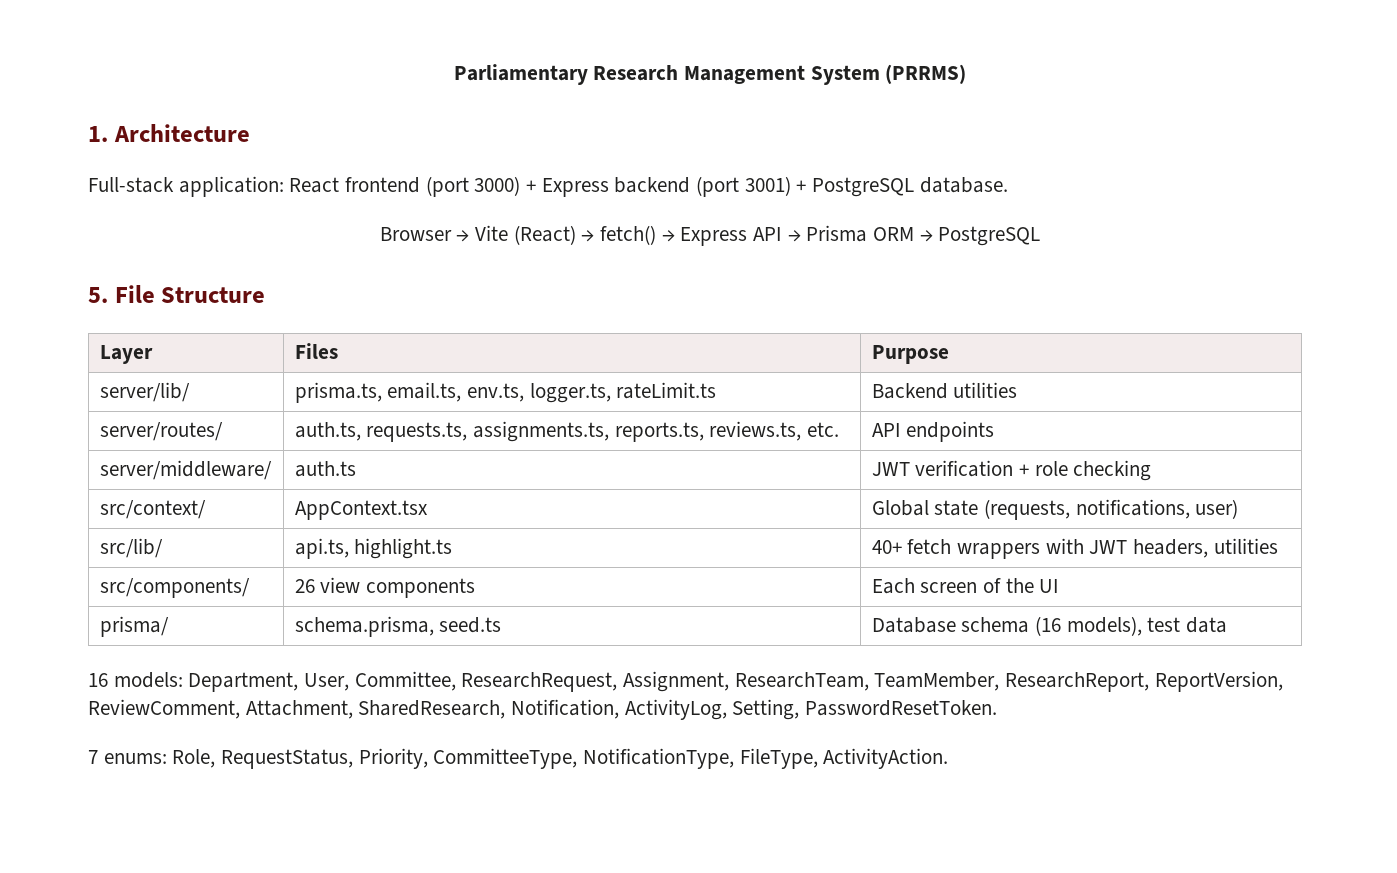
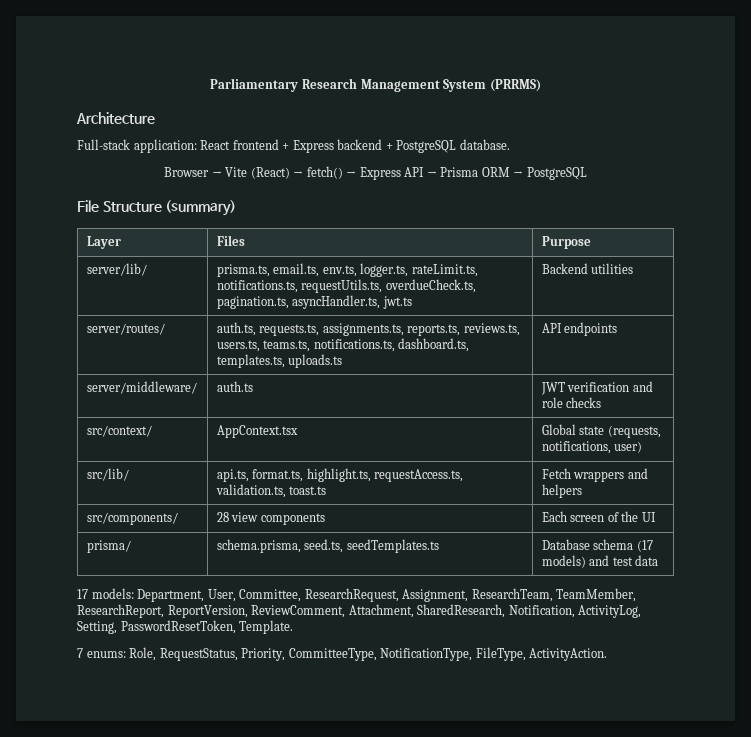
- 1. Architecture
+ Architecture
- Full-stack application: React frontend (port 3000) + Express backend (port 3001) + PostgreSQL database.
+ Full-stack application: React frontend + Express backend + PostgreSQL database.
- 5. File Structure
+ File Structure (summary)
- server/lib/ | prisma.ts, email.ts, env.ts, logger.ts, rateLimit.ts | Backend utilities
+ server/lib/ | prisma.ts, email.ts, env.ts, logger.ts, rateLimit.ts, notifications.ts, requestUtils.ts, overdueCheck.ts, pagination.ts, asyncHandler.ts, jwt.ts | Backend utilities
- server/routes/ | auth.ts, requests.ts, assignments.ts, reports.ts, reviews.ts, etc. | API endpoints
+ server/routes/ | auth.ts, requests.ts, assignments.ts, reports.ts, reviews.ts, users.ts, teams.ts, notifications.ts, dashboard.ts, templates.ts, uploads.ts | API endpoints
- server/middleware/ | auth.ts | JWT verification + role checking
+ server/middleware/ | auth.ts | JWT verification and role checks
- src/lib/ | api.ts, highlight.ts | 40+ fetch wrappers with JWT headers, utilities
+ src/lib/ | api.ts, format.ts, highlight.ts, requestAccess.ts, validation.ts, toast.ts | Fetch wrappers and helpers
- src/components/ | 26 view components | Each screen of the UI
+ src/components/ | 28 view components | Each screen of the UI
- prisma/ | schema.prisma, seed.ts | Database schema (16 models), test data
+ prisma/ | schema.prisma, seed.ts, seedTemplates.ts | Database schema (17 models) and test data
- 16 models: Department, User, Committee, ResearchRequest, Assignment, ResearchTeam, TeamMember, ResearchReport, ReportVersion, ReviewComment, Attachment, SharedResearch, Notification, ActivityLog, Setting, PasswordResetToken.
+ 17 models: Department, User, Committee, ResearchRequest, Assignment, ResearchTeam, TeamMember, ResearchReport, ReportVersion, ReviewComment, Attachment, SharedResearch, Notification, ActivityLog, Setting, PasswordResetToken, Template.

